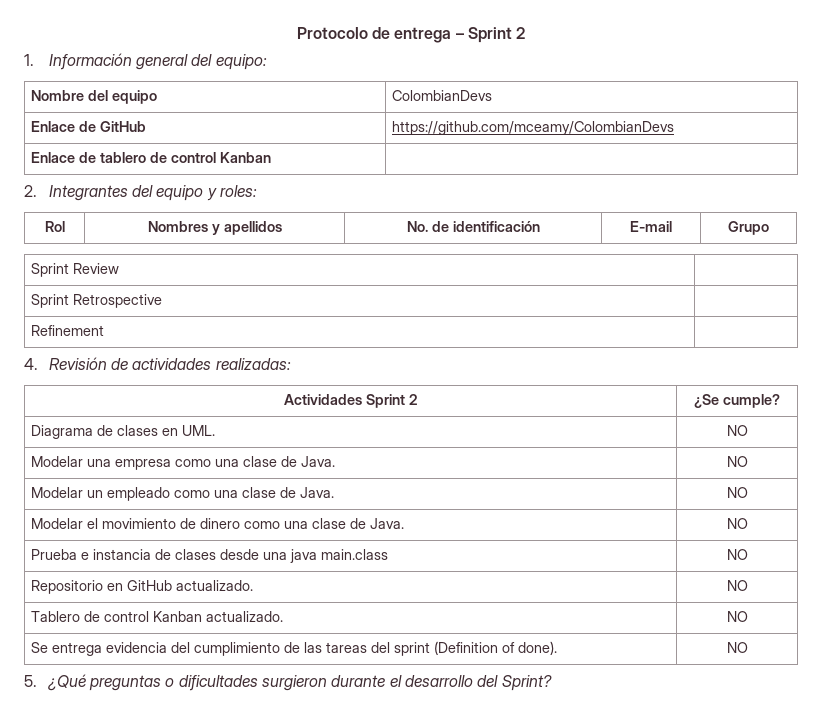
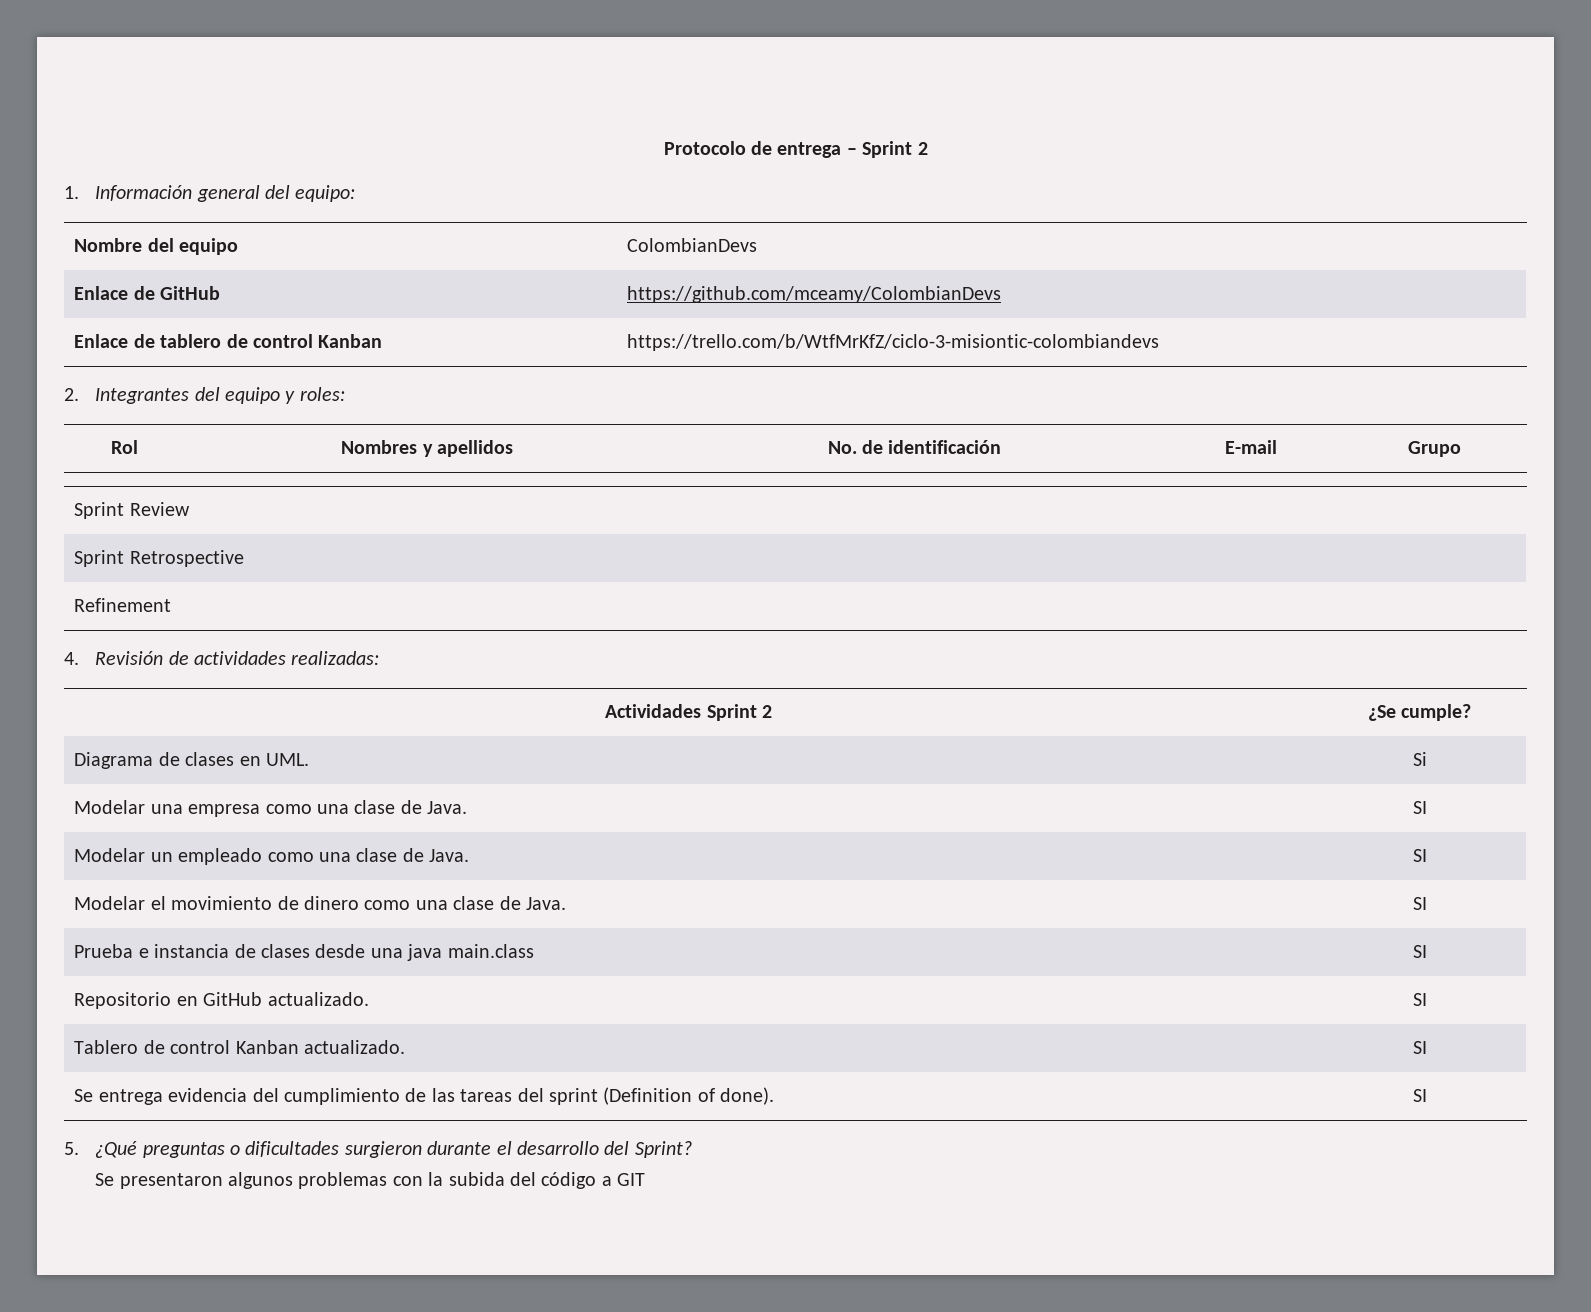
- Enlace de tablero de control Kanban |
+ Enlace de tablero de control Kanban | https://trello.com/b/WtfMrKfZ/ciclo-3-misiontic-colombiandevs
- Diagrama de clases en UML. | NO
+ Diagrama de clases en UML. | Si
- Modelar una empresa como una clase de Java. | NO
+ Modelar una empresa como una clase de Java. | SI
- Modelar un empleado como una clase de Java. | NO
+ Modelar un empleado como una clase de Java. | SI
- Modelar el movimiento de dinero como una clase de Java. | NO
+ Modelar el movimiento de dinero como una clase de Java. | SI
- Prueba e instancia de clases desde una java main.class | NO
+ Prueba e instancia de clases desde una java main.class | SI
- Repositorio en GitHub actualizado. | NO
+ Repositorio en GitHub actualizado. | SI
- Tablero de control Kanban actualizado. | NO
+ Tablero de control Kanban actualizado. | SI
- Se entrega evidencia del cumplimiento de las tareas del sprint (Definition of done). | NO
+ Se entrega evidencia del cumplimiento de las tareas del sprint (Definition of done). | SI
+ Se presentaron algunos problemas con la subida del código a GIT

